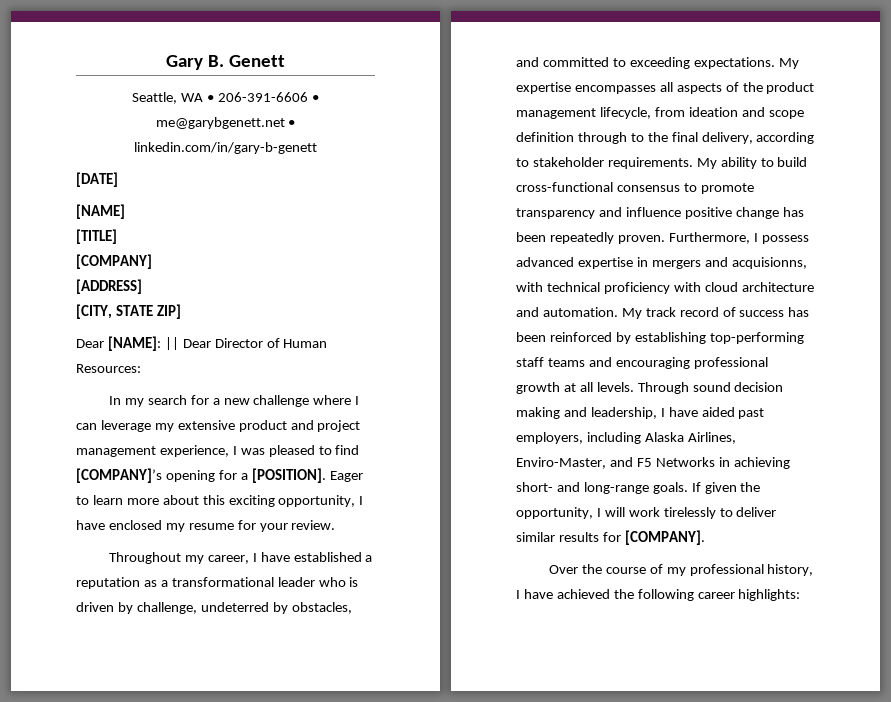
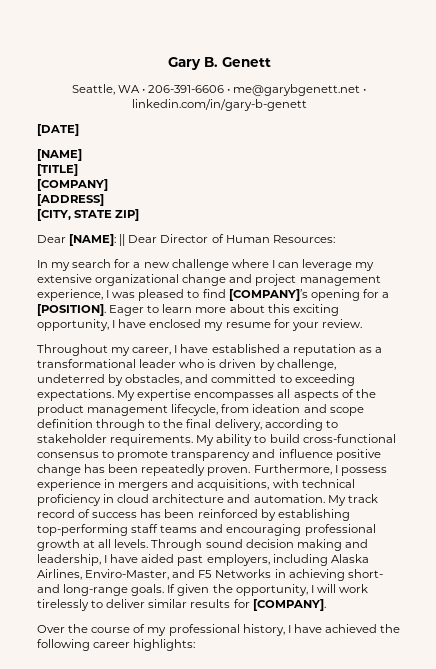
- In my search for a new challenge where I can leverage my extensive product and project management experience, I was pleased to find [COMPANY]’s opening for a [POSITION].
+ In my search for a new challenge where I can leverage my extensive organizational change and project management experience, I was pleased to find [COMPANY]’s opening for a [POSITION].
- Furthermore, I possess advanced expertise in mergers and acquisionns, with technical proficiency with cloud architecture and automation.
+ Furthermore, I possess experience in mergers and acquisitions, with technical proficiency in cloud architecture and automation.

